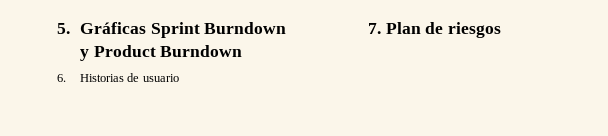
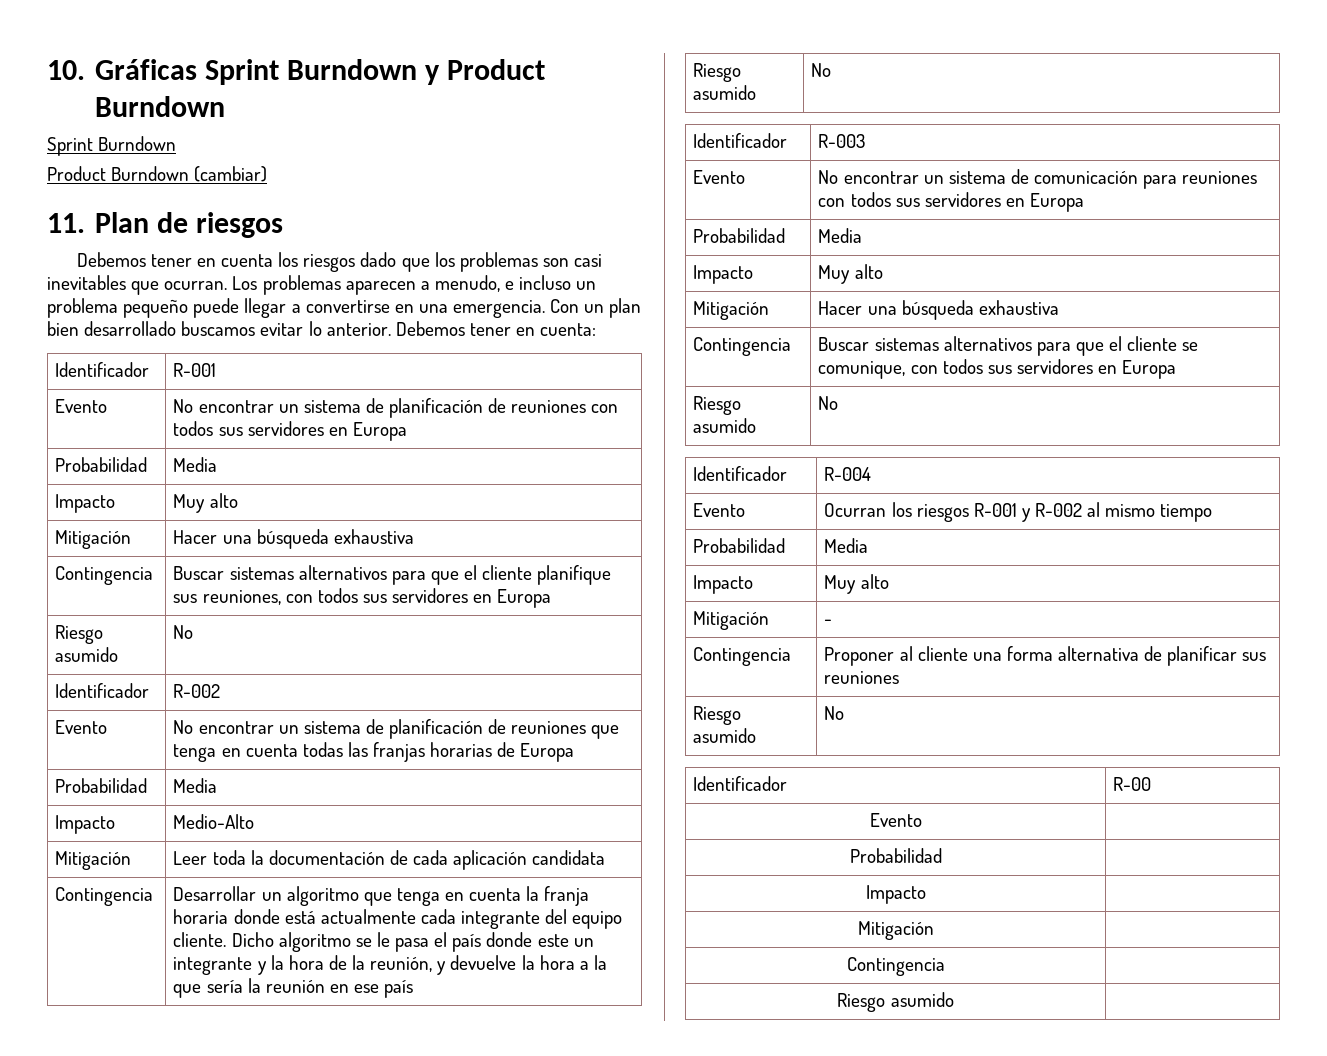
- 5. Gráficas Sprint Burndown y Product Burndown
- 6. Historias de usuario
- 7. Plan de riesgos
+ 10. Gráficas Sprint Burndown y Product Burndown
+ Sprint Burndown
+ Product Burndown (cambiar)
+ 11. Plan de riesgos
+ Debemos tener en cuenta los riesgos dado que los problemas son casi inevitables que ocurran. Los problemas aparecen a menudo, e incluso un problema pequeño puede llegar a convertirse en una emergencia. Con un plan bien desarrollado buscamos evitar lo anterior. Debemos tener en cuenta:
+ Identificador | R-001
+ Evento | No encontrar un sistema de planificación de reuniones con todos sus servidores en Europa
+ Probabilidad | Media
+ Impacto | Muy alto
+ Mitigación | Hacer una búsqueda exhaustiva
+ Contingencia | Buscar sistemas alternativos para que el cliente planifique sus reuniones, con todos sus servidores en Europa
+ Riesgo asumido | No
+ Identificador | R-002
+ Evento | No encontrar un sistema de planificación de reuniones que tenga en cuenta todas las franjas horarias de Europa
+ Probabilidad | Media
+ Impacto | Medio-Alto
+ Mitigación | Leer toda la documentación de cada aplicación candidata
+ Contingencia | Desarrollar un algoritmo que tenga en cuenta la franja horaria donde está actualmente cada integrante del equipo cliente. Dicho algoritmo se le pasa el país donde este un integrante y la hora de la reunión, y devuelve la hora a la que sería la reunión en ese país
+ Riesgo asumido | No
+ Identificador | R-003
+ Evento | No encontrar un sistema de comunicación para reuniones con todos sus servidores en Europa
+ Probabilidad | Media
+ Impacto | Muy alto
+ Mitigación | Hacer una búsqueda exhaustiva
+ Contingencia | Buscar sistemas alternativos para que el cliente se comunique, con todos sus servidores en Europa
+ Riesgo asumido | No
+ Identificador | R-004
+ Evento | Ocurran los riesgos R-001 y R-002 al mismo tiempo
+ Probabilidad | Media
+ Impacto | Muy alto
+ Mitigación | -
+ Contingencia | Proponer al cliente una forma alternativa de planificar sus reuniones
+ Riesgo asumido | No
+ Identificador | R-00
+ Evento |
+ Probabilidad |
+ Impacto |
+ Mitigación |
+ Contingencia |
+ Riesgo asumido |

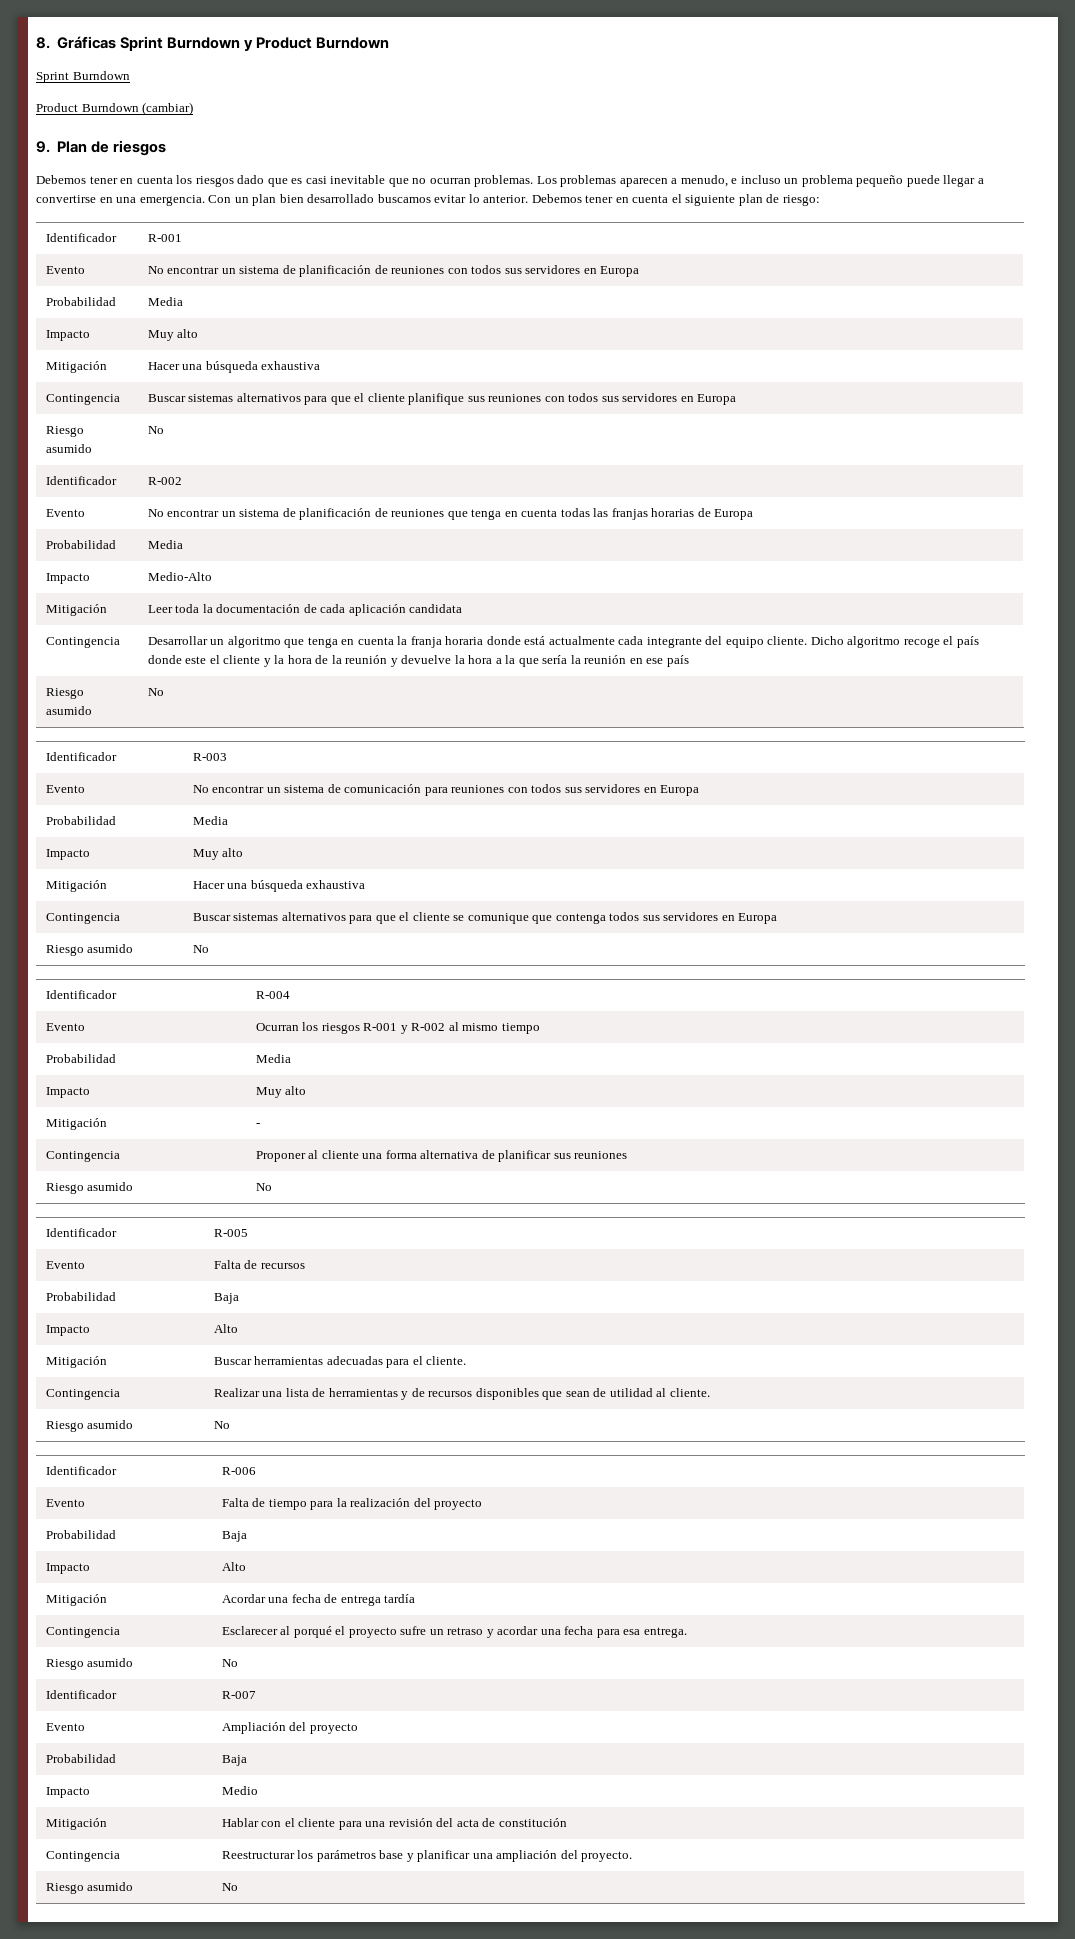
- 10. Gráficas Sprint Burndown y Product Burndown
+ 8. Gráficas Sprint Burndown y Product Burndown
- 11. Plan de riesgos
+ 9. Plan de riesgos
- Debemos tener en cuenta los riesgos dado que los problemas son casi inevitables que ocurran.
+ Debemos tener en cuenta los riesgos dado que es casi inevitable que no ocurran problemas.
- Debemos tener en cuenta:
+ Debemos tener en cuenta el siguiente plan de riesgo:
- Contingencia | Buscar sistemas alternativos para que el cliente planifique sus reuniones, con todos sus servidores en Europa
+ Contingencia | Buscar sistemas alternativos para que el cliente planifique sus reuniones con todos sus servidores en Europa
- Dicho algoritmo se le pasa el país donde este un integrante y la hora de la reunión, y devuelve la hora a la que sería la reunión en ese país
+ Dicho algoritmo recoge el país donde este el cliente y la hora de la reunión y devuelve la hora a la que sería la reunión en ese país
- Contingencia | Buscar sistemas alternativos para que el cliente se comunique, con todos sus servidores en Europa
+ Contingencia | Buscar sistemas alternativos para que el cliente se comunique que contenga todos sus servidores en Europa
- Identificador | R-00
- Evento |
- Probabilidad |
- Impacto |
- Mitigación |
- Contingencia |
- Riesgo asumido |
+ Identificador | R-005
+ Evento | Falta de recursos
+ Probabilidad | Baja
+ Impacto | Alto
+ Mitigación | Buscar herramientas adecuadas para el cliente.
+ Contingencia | Realizar una lista de herramientas y de recursos disponibles que sean de utilidad al cliente.
+ Riesgo asumido | No
+ Identificador | R-006
+ Evento | Falta de tiempo para la realización del proyecto
+ Probabilidad | Baja
+ Impacto | Alto
+ Mitigación | Acordar una fecha de entrega tardía
+ Contingencia | Esclarecer al porqué el proyecto sufre un retraso y acordar una fecha para esa entrega.
+ Riesgo asumido | No
+ Identificador | R-007
+ Evento | Ampliación del proyecto
+ Probabilidad | Baja
+ Impacto | Medio
+ Mitigación | Hablar con el cliente para una revisión del acta de constitución
+ Contingencia | Reestructurar los parámetros base y planificar una ampliación del proyecto.
+ Riesgo asumido | No

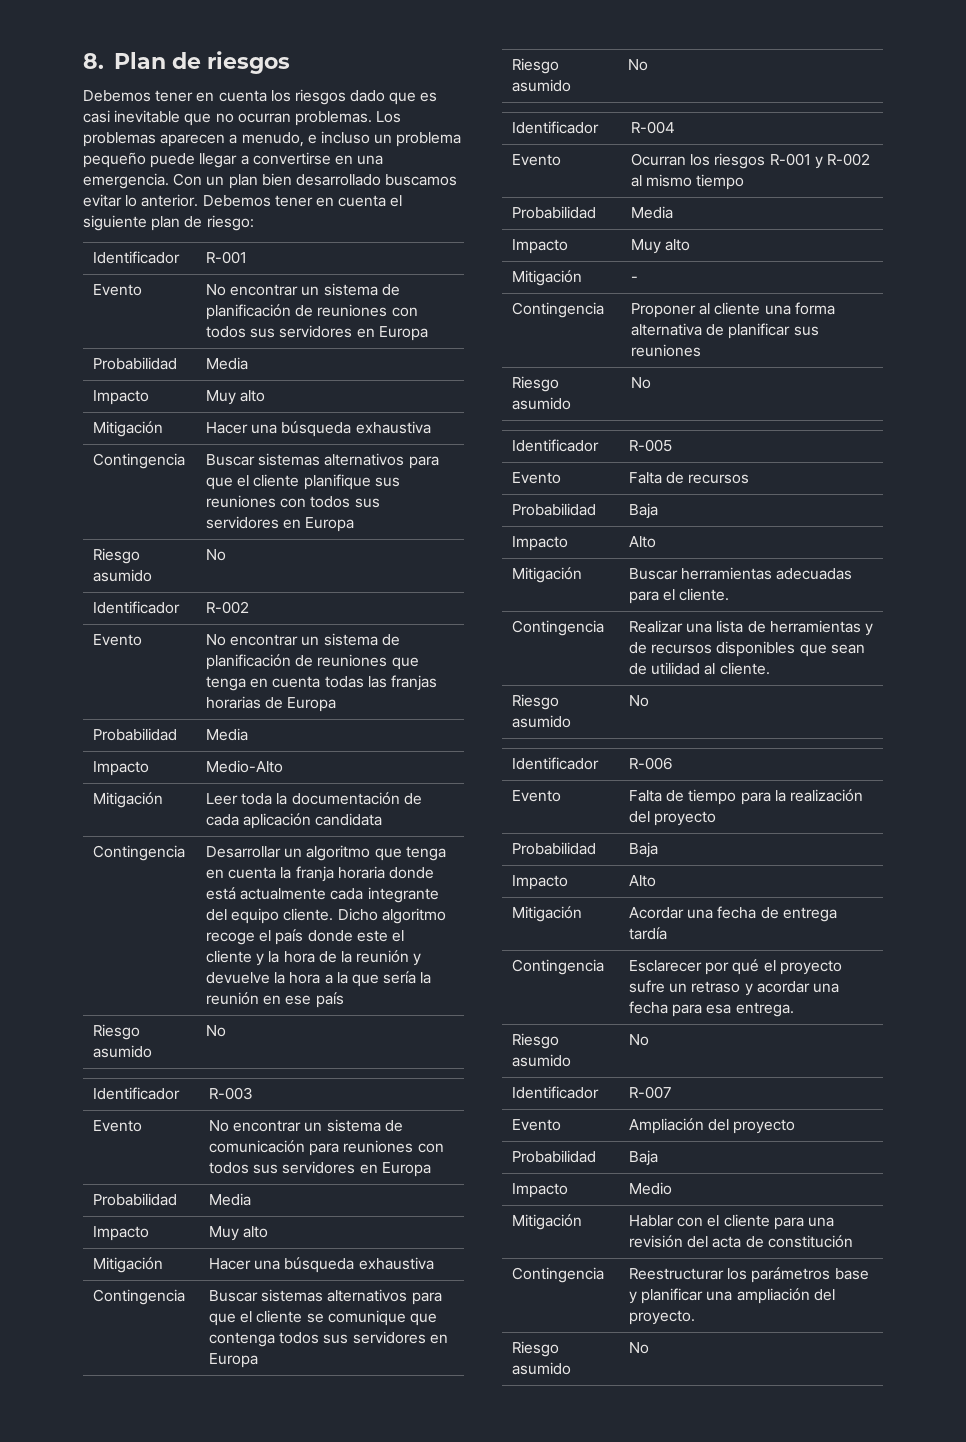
- 8. Gráficas Sprint Burndown y Product Burndown
- Sprint Burndown
- Product Burndown (cambiar)
- 9. Plan de riesgos
+ 8. Plan de riesgos
- Contingencia | Esclarecer al porqué el proyecto sufre un retraso y acordar una fecha para esa entrega.
+ Contingencia | Esclarecer por qué el proyecto sufre un retraso y acordar una fecha para esa entrega.

